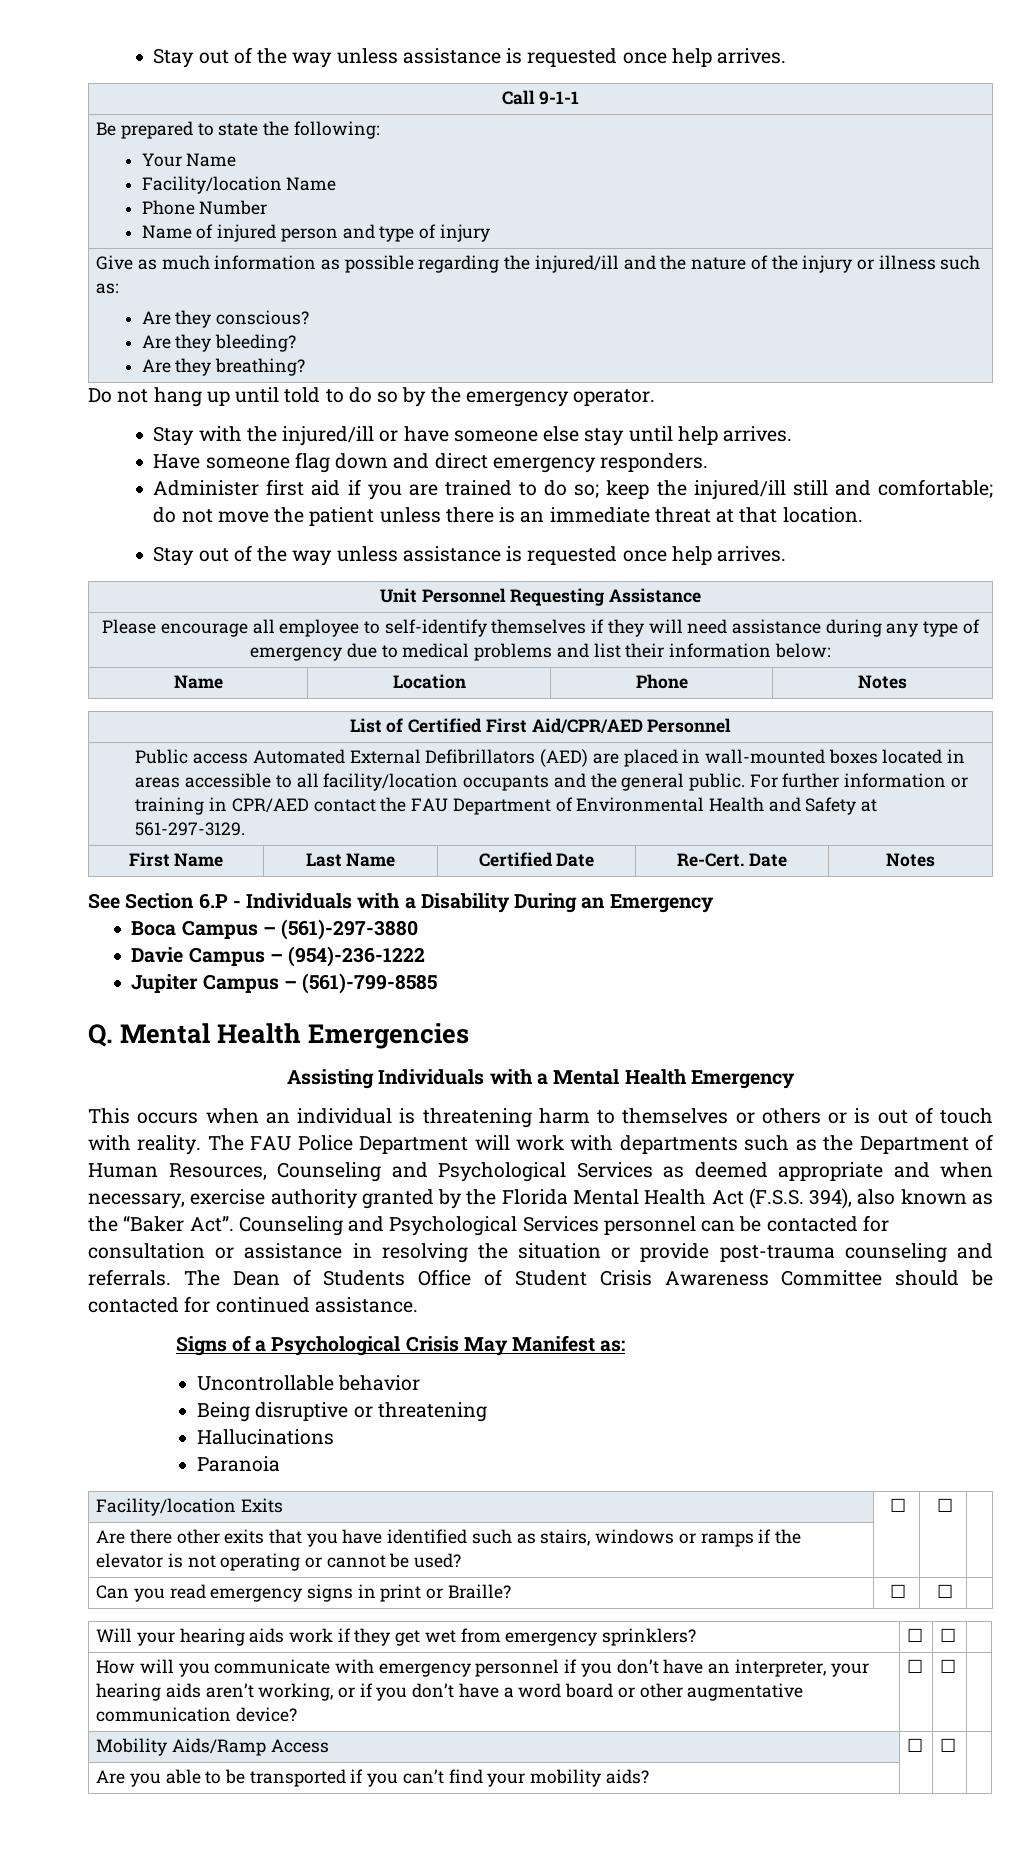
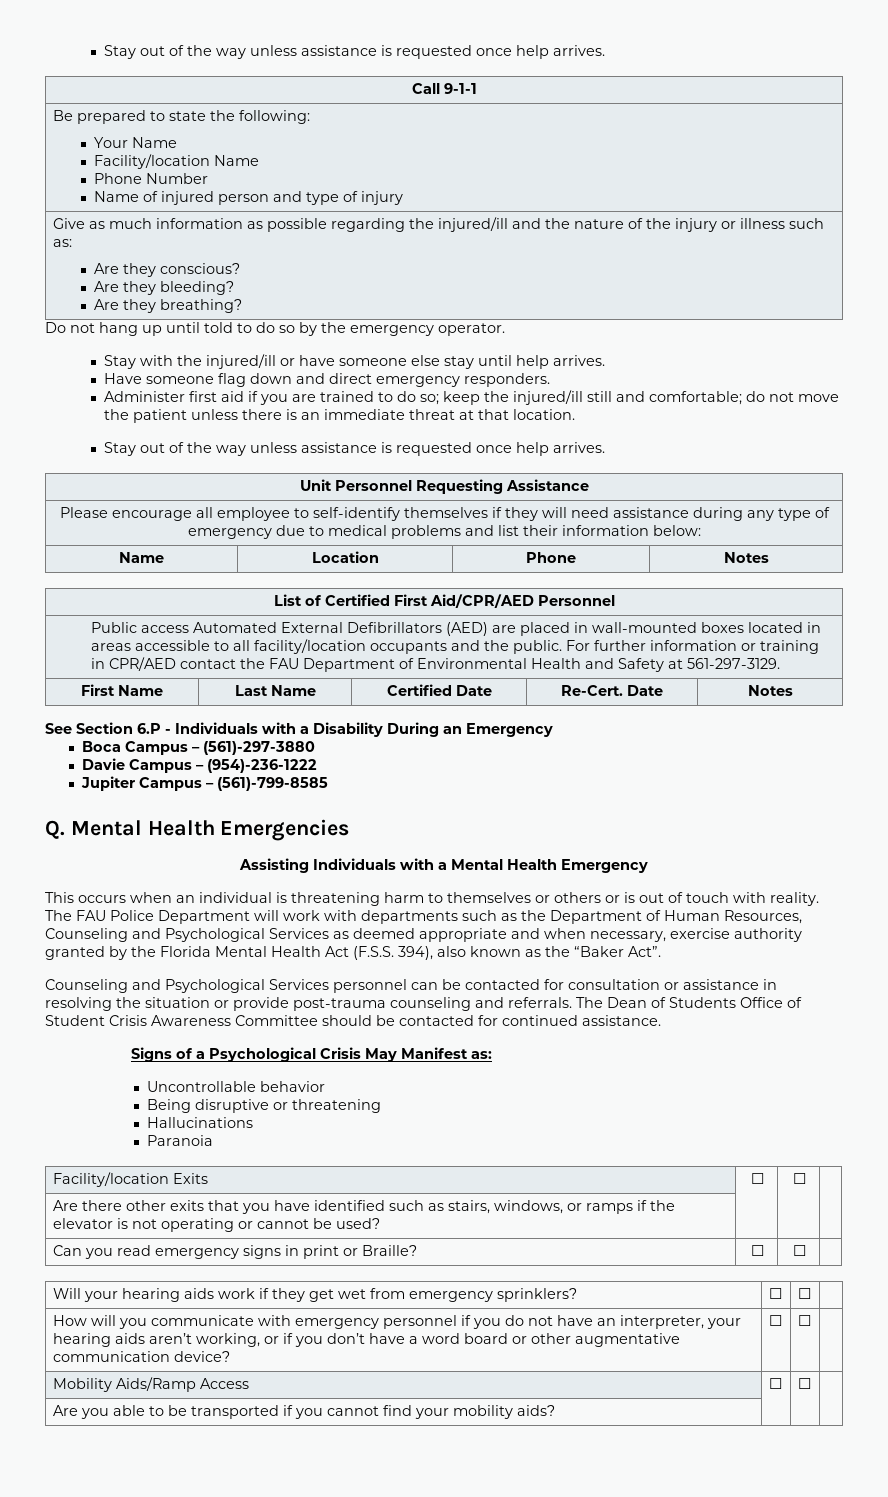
- Public access Automated External Defibrillators (AED) are placed in wall-mounted boxes located in areas accessible to all facility/location occupants and the general public.
+ Public access Automated External Defibrillators (AED) are placed in wall-mounted boxes located in areas accessible to all facility/location occupants and the public.
- The FAU Police Department will work with departments such as the Department of Human Resources, Counseling and Psychological Services as deemed appropriate and when necessary, exercise authority granted by the Florida Mental Health Act (F.S.S. 394), also known as the “Baker Act”. Counseling and Psychological Services personnel can be contacted for consultation or assistance in resolving the situation or provide post-trauma counseling and referrals.
+ The FAU Police Department will work with departments such as the Department of Human Resources, Counseling and Psychological Services as deemed appropriate and when necessary, exercise authority granted by the Florida Mental Health Act (F.S.S. 394), also known as the “Baker Act”.
+ Counseling and Psychological Services personnel can be contacted for consultation or assistance in resolving the situation or provide post-trauma counseling and referrals.
- Are there other exits that you have identified such as stairs, windows or ramps if the elevator is not operating or cannot be used? | | |
+ Are there other exits that you have identified such as stairs, windows, or ramps if the elevator is not operating or cannot be used? | | |
- How will you communicate with emergency personnel if you don’t have an interpreter, your hearing aids aren’t working, or if you don’t have a word board or other augmentative communication device? | ☐ | ☐ |
+ How will you communicate with emergency personnel if you do not have an interpreter, your hearing aids aren’t working, or if you don’t have a word board or other augmentative communication device? | ☐ | ☐ |
- Are you able to be transported if you can’t find your mobility aids? | | |
+ Are you able to be transported if you cannot find your mobility aids? | | |

